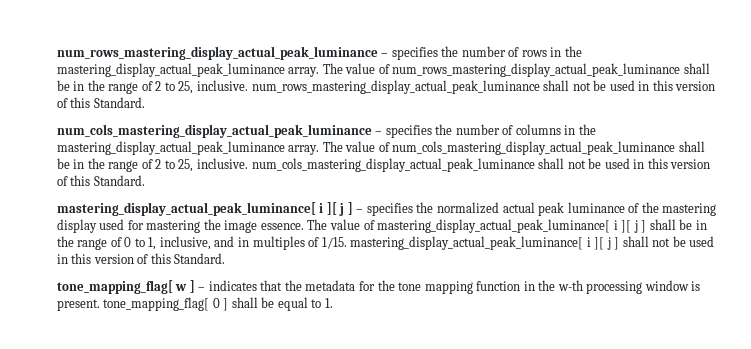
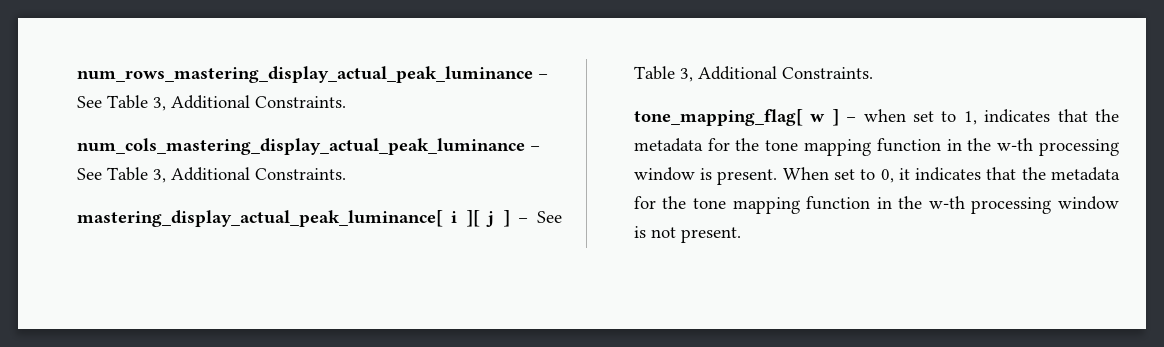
- num_rows_mastering_display_actual_peak_luminance – specifies the number of rows in the mastering_display_actual_peak_luminance array. The value of num_rows_mastering_display_actual_peak_luminance shall be in the range of 2 to 25, inclusive. num_rows_mastering_display_actual_peak_luminance shall not be used in this version of this Standard.
- num_cols_mastering_display_actual_peak_luminance – specifies the number of columns in the mastering_display_actual_peak_luminance array. The value of num_cols_mastering_display_actual_peak_luminance shall be in the range of 2 to 25, inclusive. num_cols_mastering_display_actual_peak_luminance shall not be used in this version of this Standard.
+ num_rows_mastering_display_actual_peak_luminance – See Table 3, Additional Constraints.
+ num_cols_mastering_display_actual_peak_luminance – See Table 3, Additional Constraints.
- mastering_display_actual_peak_luminance[ i ][ j ] – specifies the normalized actual peak luminance of the mastering display used for mastering the image essence. The value of mastering_display_actual_peak_luminance[ i ][ j ] shall be in the range of 0 to 1, inclusive, and in multiples of 1/15. mastering_display_actual_peak_luminance[ i ][ j ] shall not be used in this version of this Standard.
+ mastering_display_actual_peak_luminance[ i ][ j ] – See Table 3, Additional Constraints.
- tone_mapping_flag[ w ] – indicates that the metadata for the tone mapping function in the w-th processing window is present. tone_mapping_flag[ 0 ] shall be equal to 1.
+ tone_mapping_flag[ w ] – when set to 1, indicates that the metadata for the tone mapping function in the w-th processing window is present. When set to 0, it indicates that the metadata for the tone mapping function in the w-th processing window is not present.

